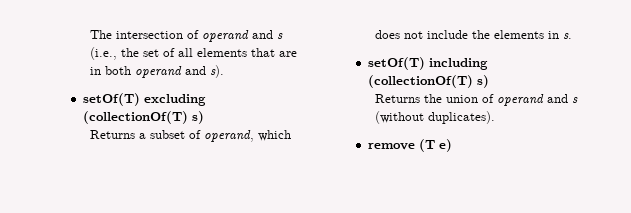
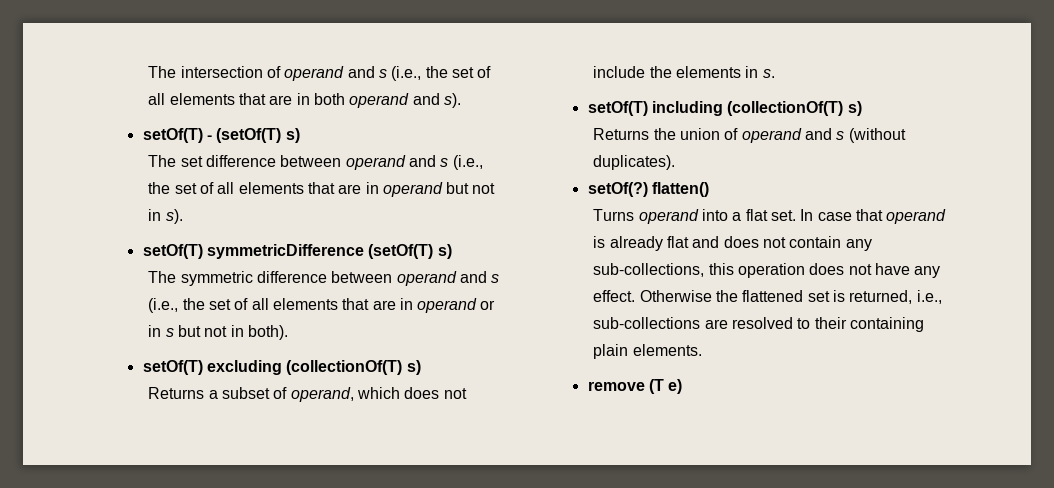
+ setOf(T) - (setOf(T) s)
+ The set difference between operand and s (i.e., the set of all elements that are in operand but not in s).
+ setOf(T) symmetricDifference (setOf(T) s)
+ The symmetric difference between operand and s (i.e., the set of all elements that are in operand or in s but not in both).
+ setOf(?) flatten()
+ Turns operand into a flat set. In case that operand is already flat and does not contain any sub-collections, this operation does not have any effect. Otherwise the flattened set is returned, i.e., sub-collections are resolved to their containing plain elements.

